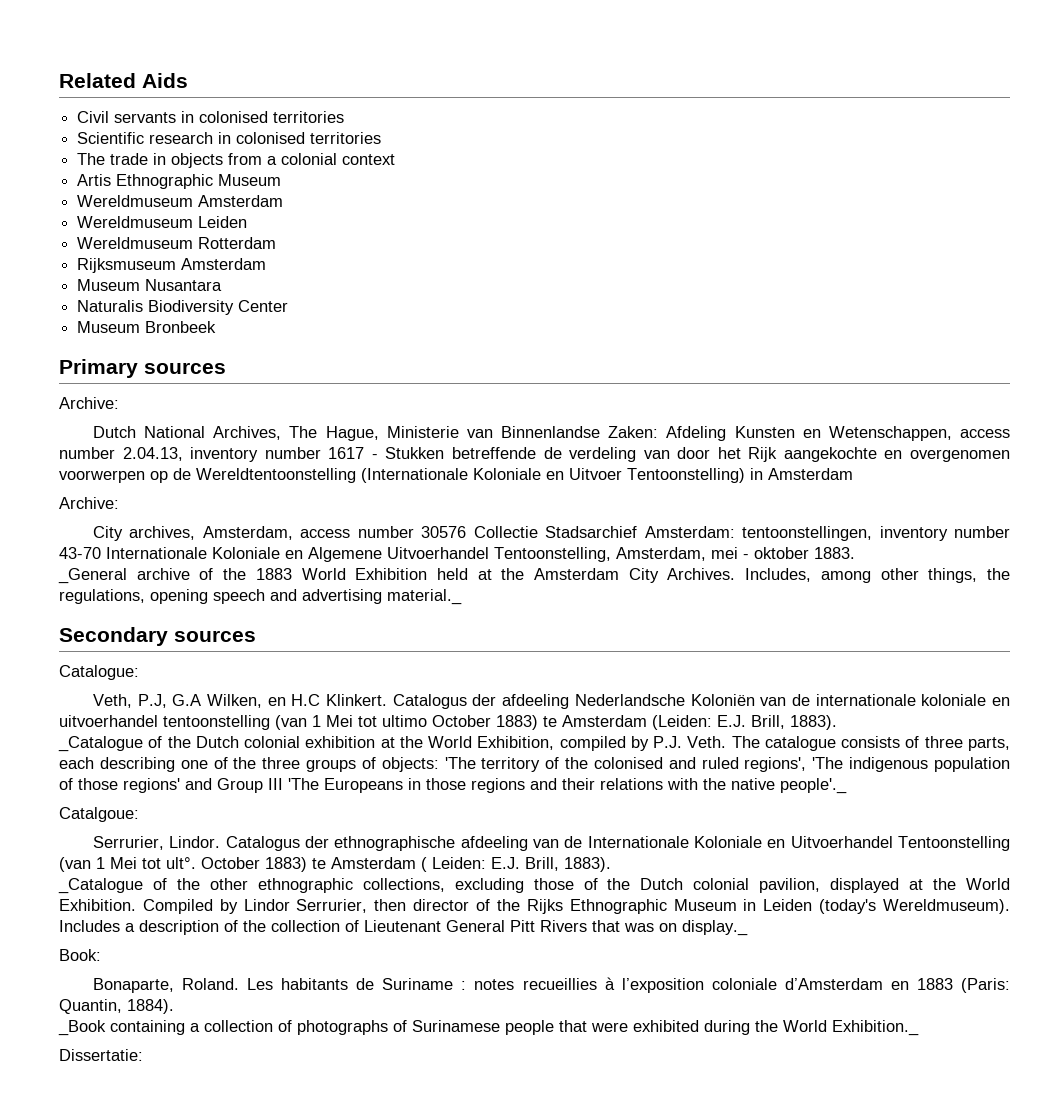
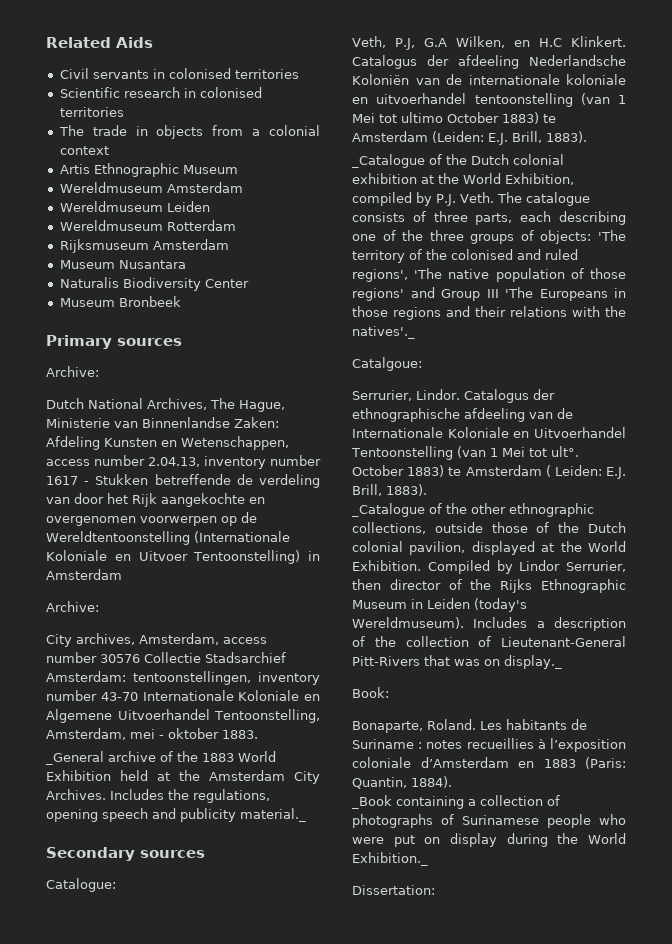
- Includes, among other things, the regulations, opening speech and advertising material._
+ Includes the regulations, opening speech and publicity material._
- The catalogue consists of three parts, each describing one of the three groups of objects: 'The territory of the colonised and ruled regions', 'The indigenous population of those regions' and Group III 'The Europeans in those regions and their relations with the native people'._
+ The catalogue consists of three parts, each describing one of the three groups of objects: 'The territory of the colonised and ruled regions', 'The native population of those regions' and Group III 'The Europeans in those regions and their relations with the natives'._
- _Catalogue of the other ethnographic collections, excluding those of the Dutch colonial pavilion, displayed at the World Exhibition.
+ _Catalogue of the other ethnographic collections, outside those of the Dutch colonial pavilion, displayed at the World Exhibition.
- Includes a description of the collection of Lieutenant General Pitt Rivers that was on display._
+ Includes a description of the collection of Lieutenant-General Pitt-Rivers that was on display._
- _Book containing a collection of photographs of Surinamese people that were exhibited during the World Exhibition._
+ _Book containing a collection of photographs of Surinamese people who were put on display during the World Exhibition._
- Dissertatie:
+ Dissertation:

